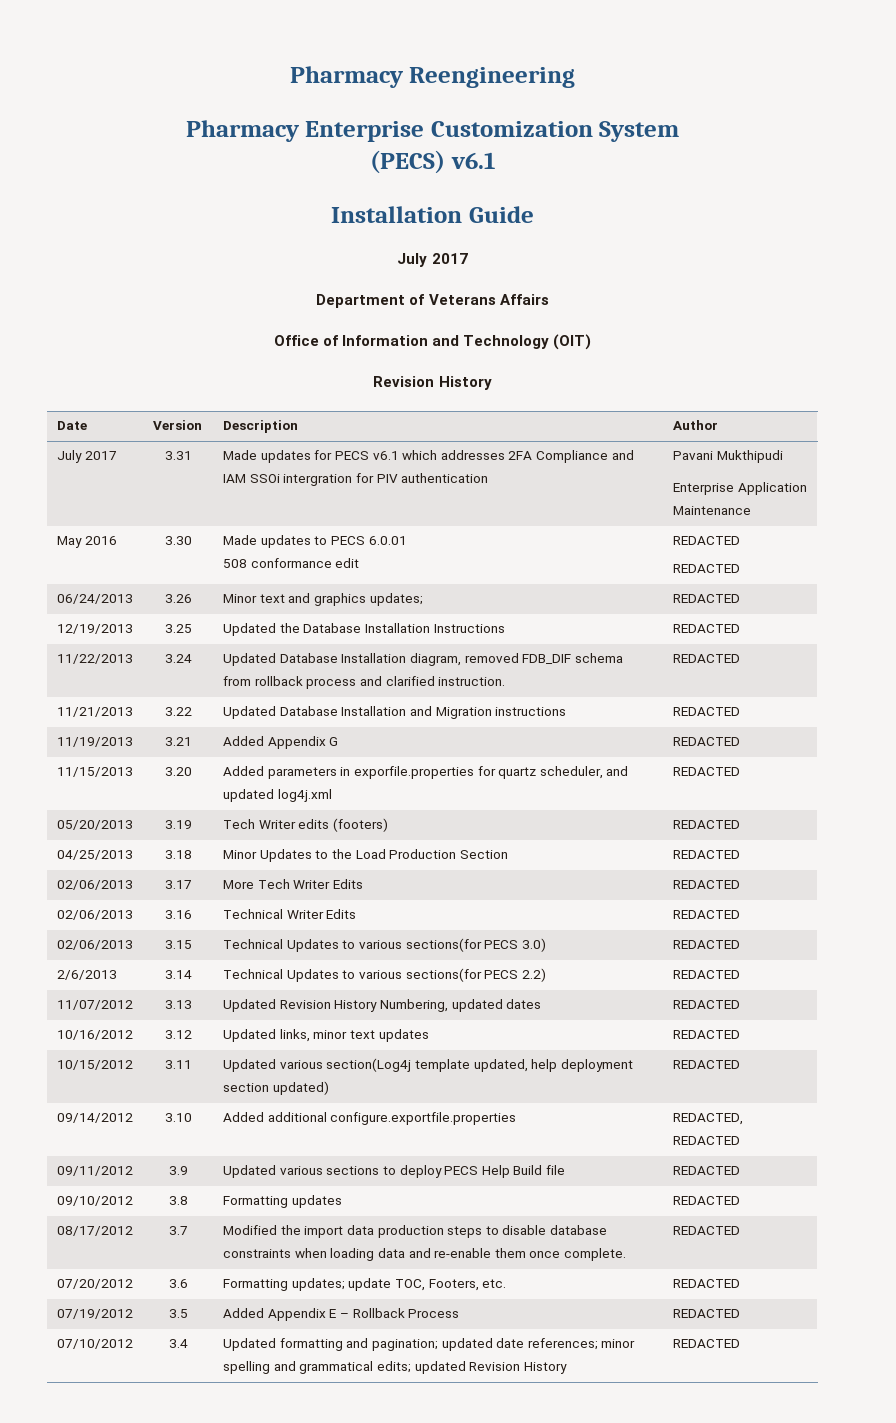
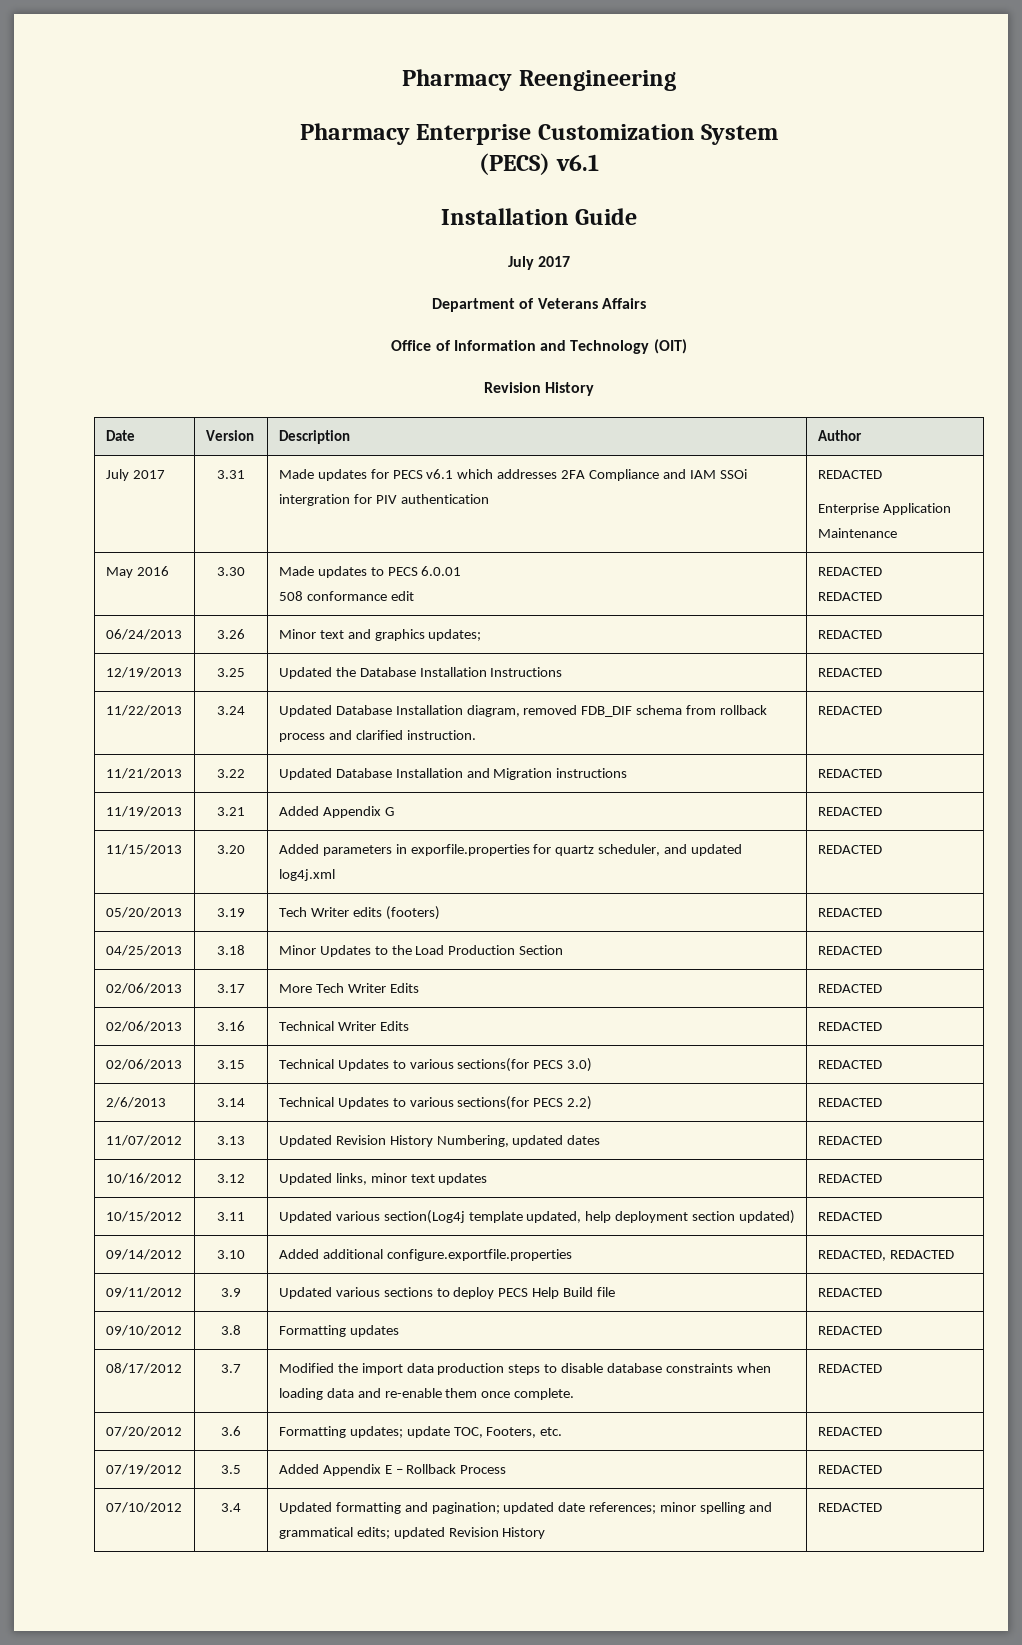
- July 2017 | 3.31 | Made updates for PECS v6.1 which addresses 2FA Compliance and IAM SSOi intergration for PIV authentication | Pavani Mukthipudi
+ July 2017 | 3.31 | Made updates for PECS v6.1 which addresses 2FA Compliance and IAM SSOi intergration for PIV authentication | REDACTED

